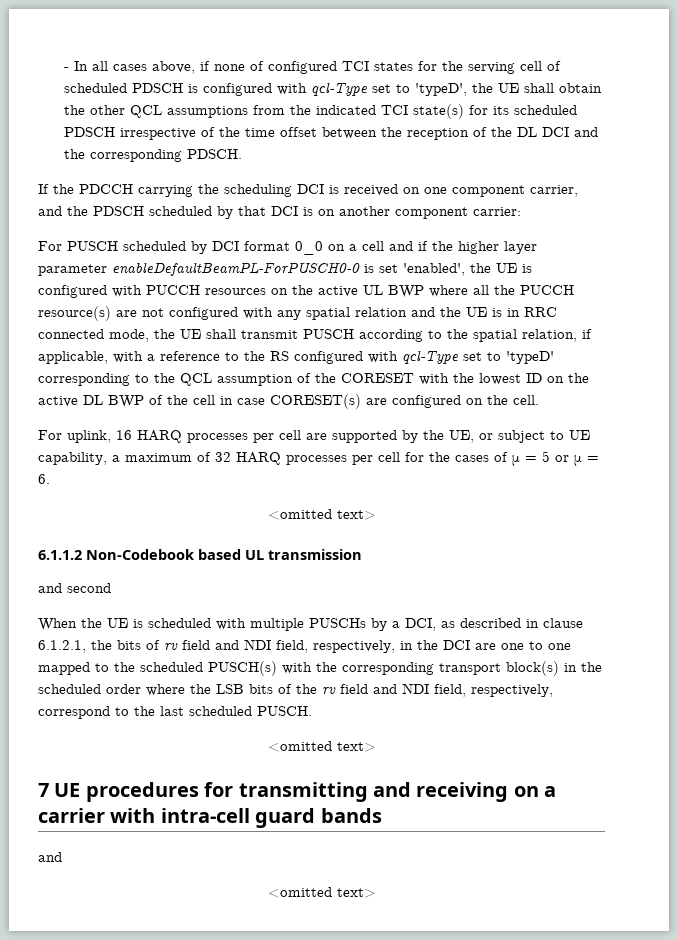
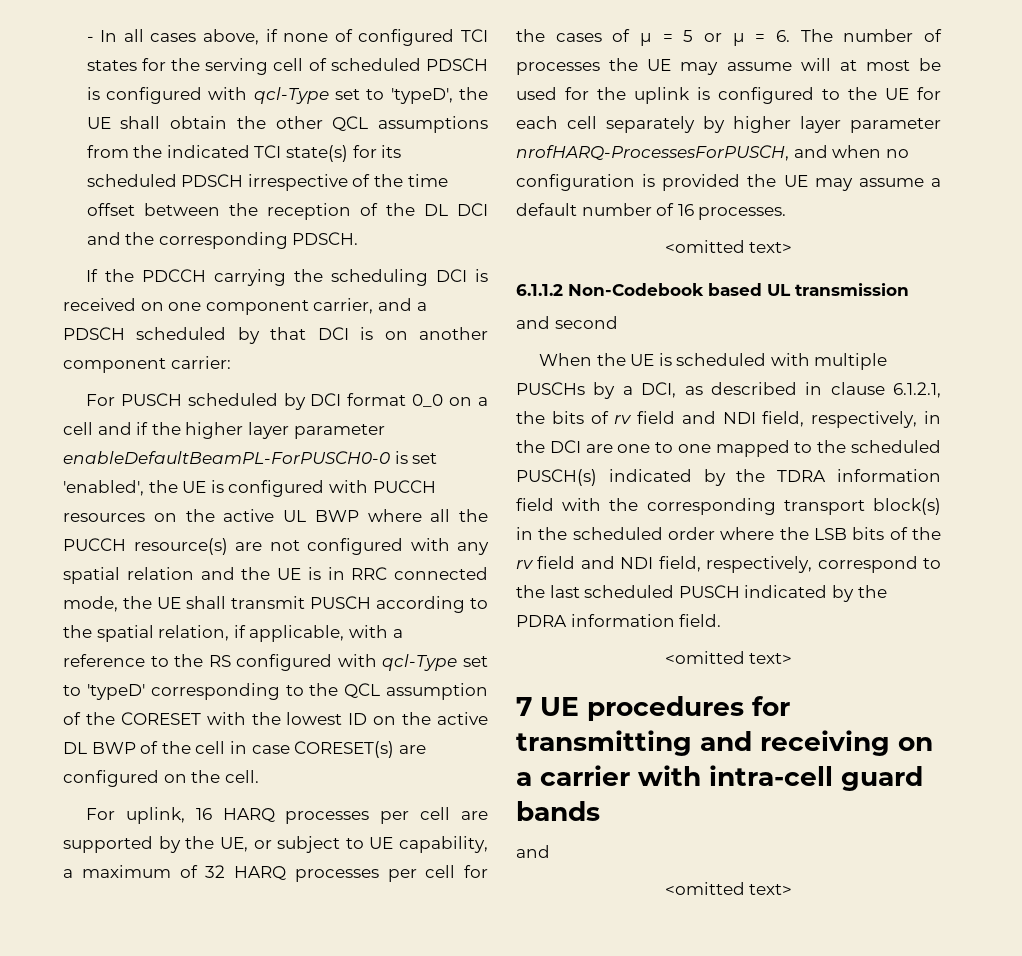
- If the PDCCH carrying the scheduling DCI is received on one component carrier, and the PDSCH scheduled by that DCI is on another component carrier:
+ If the PDCCH carrying the scheduling DCI is received on one component carrier, and a PDSCH scheduled by that DCI is on another component carrier:
- For uplink, 16 HARQ processes per cell are supported by the UE, or subject to UE capability, a maximum of 32 HARQ processes per cell for the cases of μ = 5 or μ = 6.
+ For uplink, 16 HARQ processes per cell are supported by the UE, or subject to UE capability, a maximum of 32 HARQ processes per cell for the cases of μ = 5 or μ = 6. The number of processes the UE may assume will at most be used for the uplink is configured to the UE for each cell separately by higher layer parameter nrofHARQ-ProcessesForPUSCH, and when no configuration is provided the UE may assume a default number of 16 processes.
- When the UE is scheduled with multiple PUSCHs by a DCI, as described in clause 6.1.2.1, the bits of rv field and NDI field, respectively, in the DCI are one to one mapped to the scheduled PUSCH(s) with the corresponding transport block(s) in the scheduled order where the LSB bits of the rv field and NDI field, respectively, correspond to the last scheduled PUSCH.
+ When the UE is scheduled with multiple PUSCHs by a DCI, as described in clause 6.1.2.1, the bits of rv field and NDI field, respectively, in the DCI are one to one mapped to the scheduled PUSCH(s) indicated by the TDRA information field with the corresponding transport block(s) in the scheduled order where the LSB bits of the rv field and NDI field, respectively, correspond to the last scheduled PUSCH indicated by the PDRA information field.

